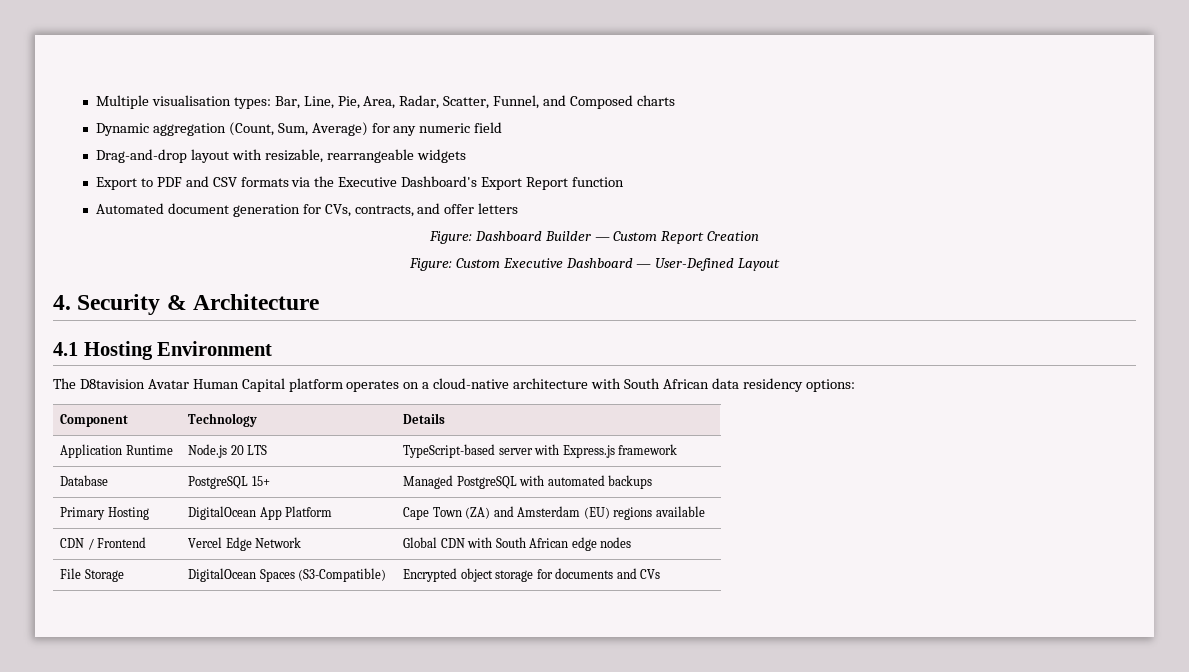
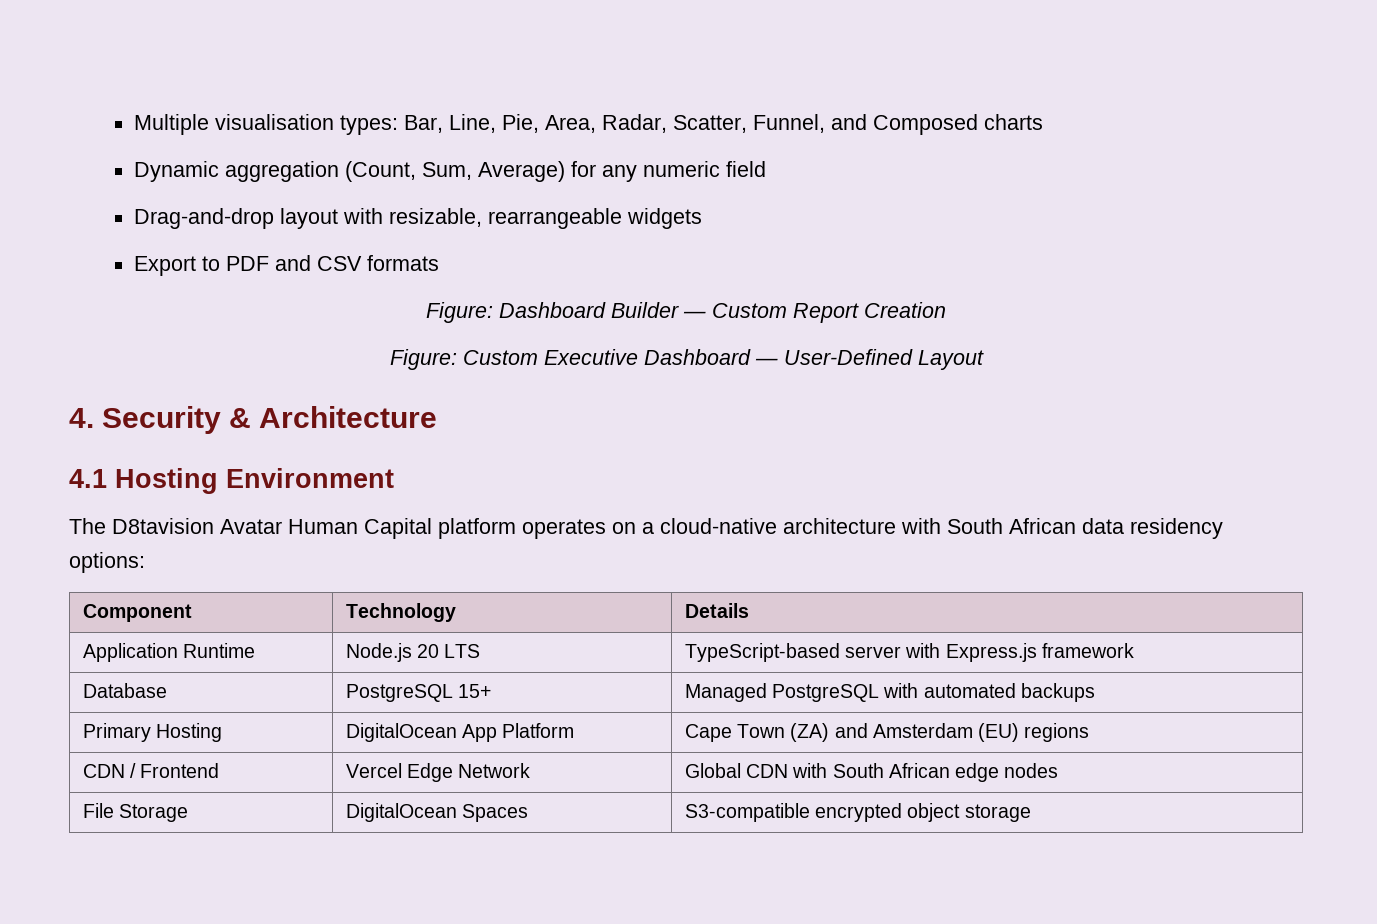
- Export to PDF and CSV formats via the Executive Dashboard's Export Report function
- Automated document generation for CVs, contracts, and offer letters
+ Export to PDF and CSV formats
- Primary Hosting | DigitalOcean App Platform | Cape Town (ZA) and Amsterdam (EU) regions available
+ Primary Hosting | DigitalOcean App Platform | Cape Town (ZA) and Amsterdam (EU) regions
- File Storage | DigitalOcean Spaces (S3-Compatible) | Encrypted object storage for documents and CVs
+ File Storage | DigitalOcean Spaces | S3-compatible encrypted object storage

